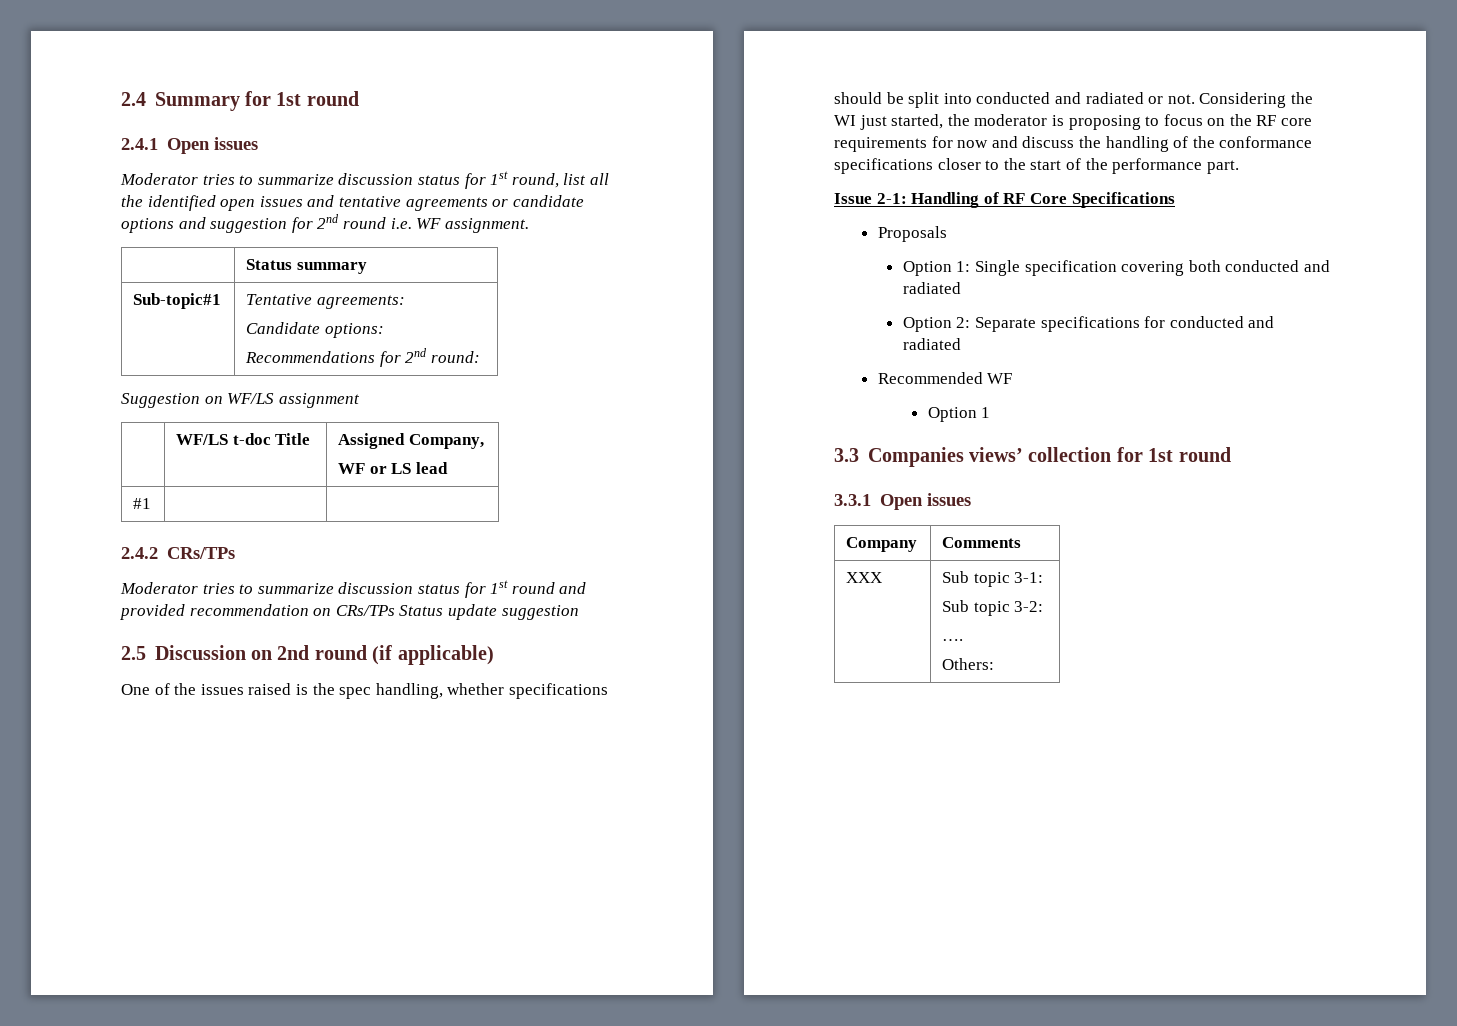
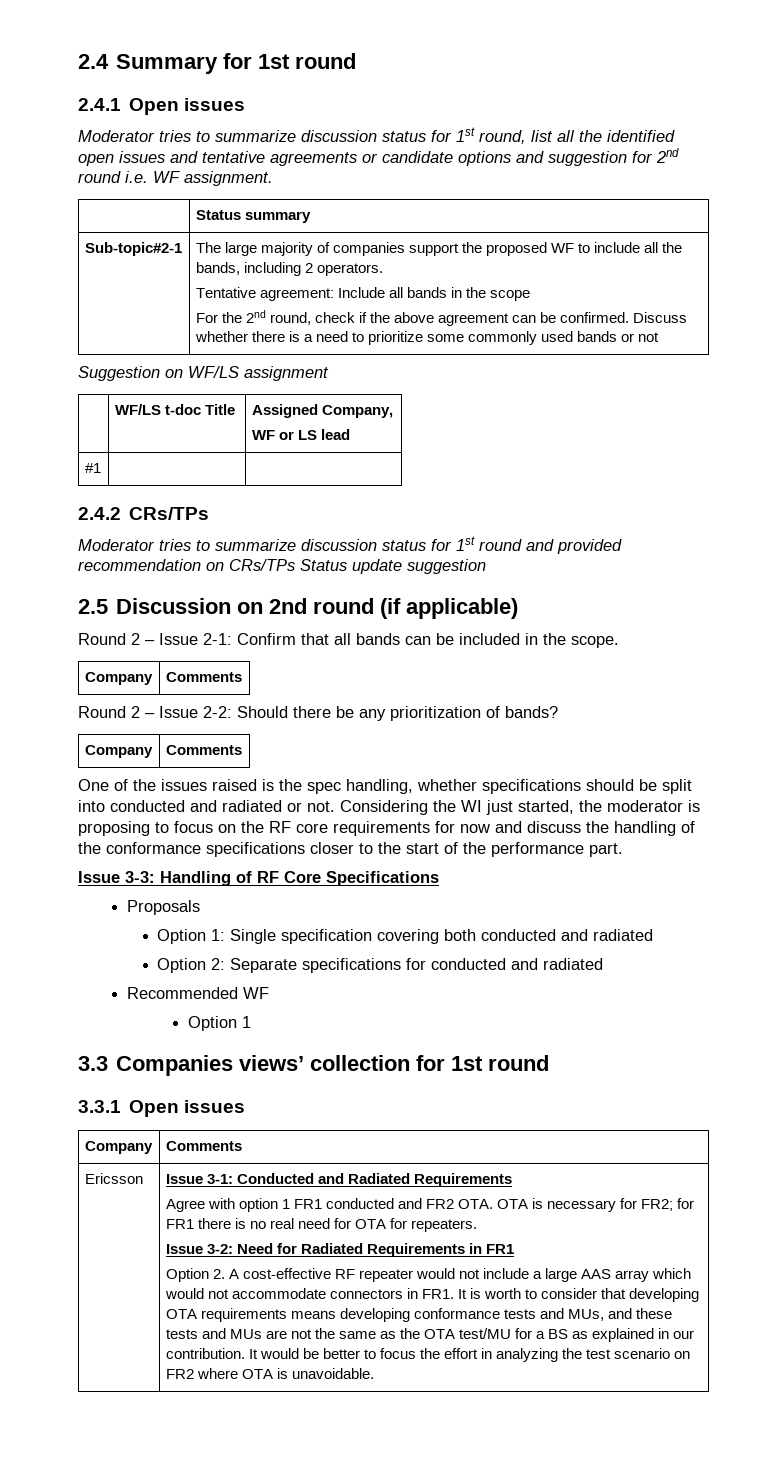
- Sub-topic#1 | Tentative agreements:
- Candidate options:
- Recommendations for 2nd round:
+ Sub-topic#2-1 | The large majority of companies support the proposed WF to include all the bands, including 2 operators.
+ Tentative agreement: Include all bands in the scope
+ For the 2nd round, check if the above agreement can be confirmed. Discuss whether there is a need to prioritize some commonly used bands or not
+ Round 2 – Issue 2-1: Confirm that all bands can be included in the scope.
+ Company | Comments
+ Round 2 – Issue 2-2: Should there be any prioritization of bands?
+ Company | Comments
- Issue 2-1: Handling of RF Core Specifications
+ Issue 3-3: Handling of RF Core Specifications
- XXX | Sub topic 3-1:
- Sub topic 3-2:
- ….
- Others:
+ Ericsson | Issue 3-1: Conducted and Radiated Requirements
+ Agree with option 1 FR1 conducted and FR2 OTA. OTA is necessary for FR2; for FR1 there is no real need for OTA for repeaters.
+ Issue 3-2: Need for Radiated Requirements in FR1
+ Option 2. A cost-effective RF repeater would not include a large AAS array which would not accommodate connectors in FR1. It is worth to consider that developing OTA requirements means developing conformance tests and MUs, and these tests and MUs are not the same as the OTA test/MU for a BS as explained in our contribution. It would be better to focus the effort in analyzing the test scenario on FR2 where OTA is unavoidable.

